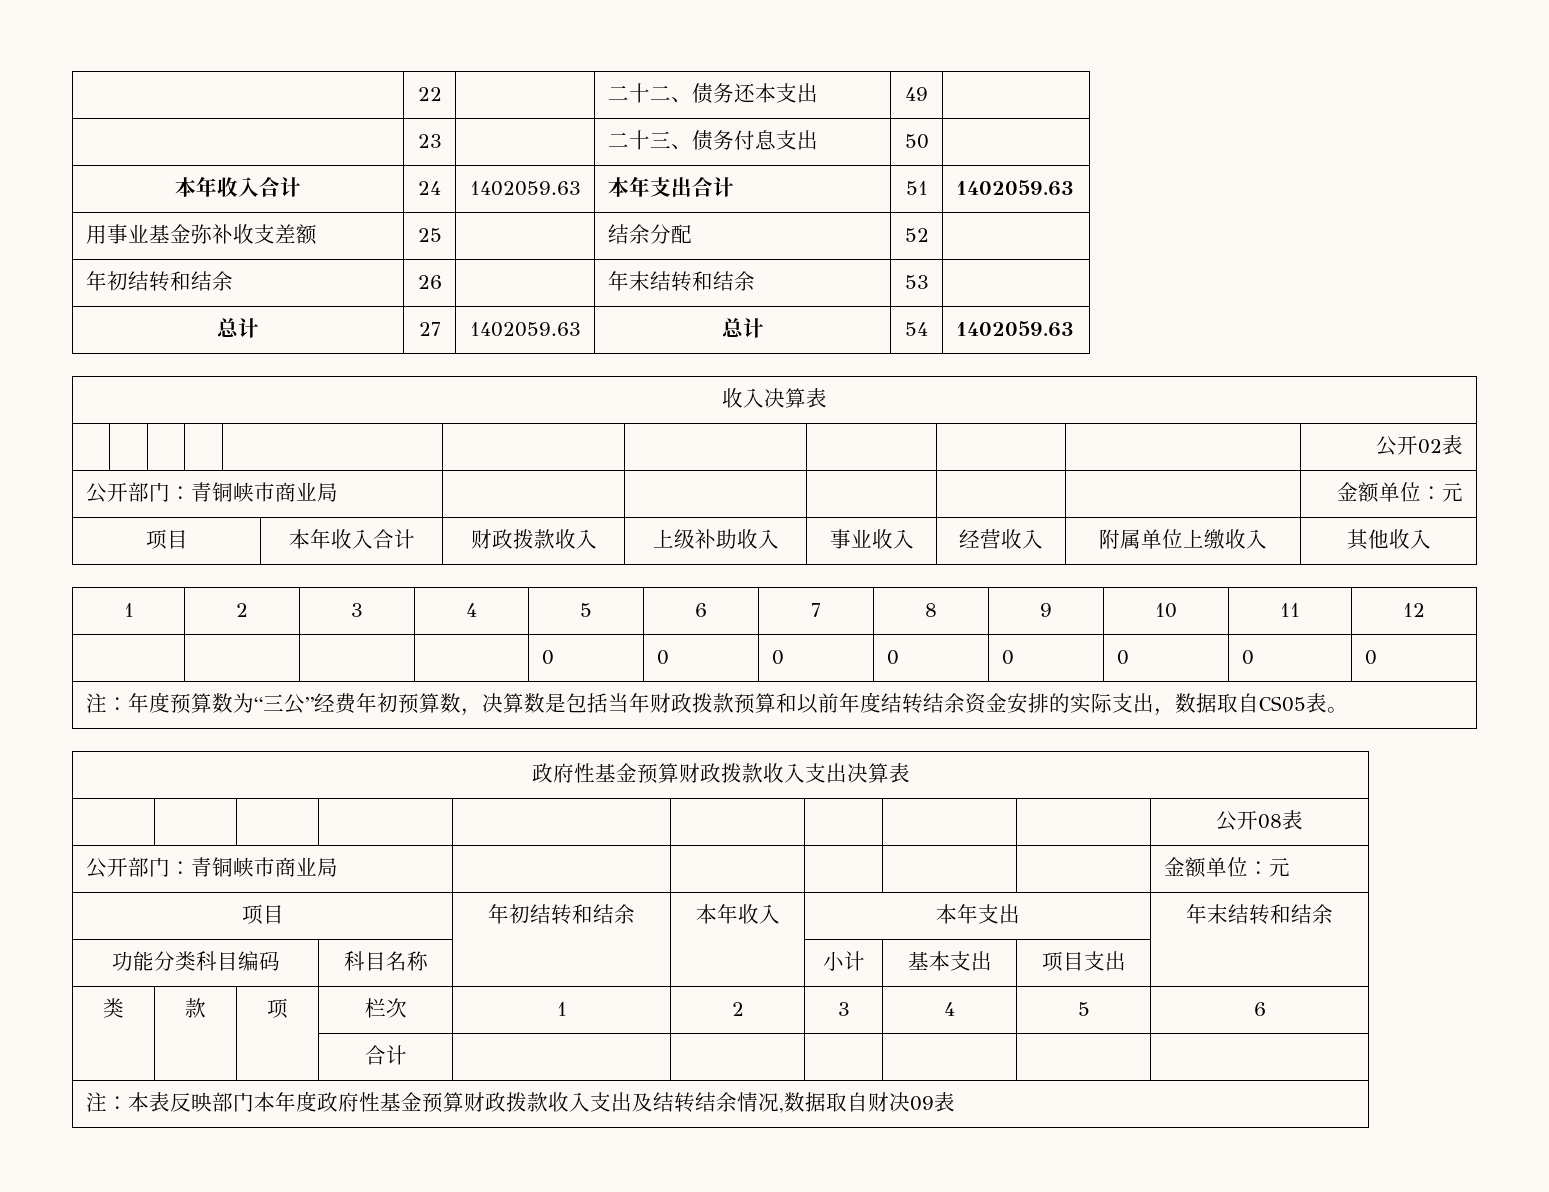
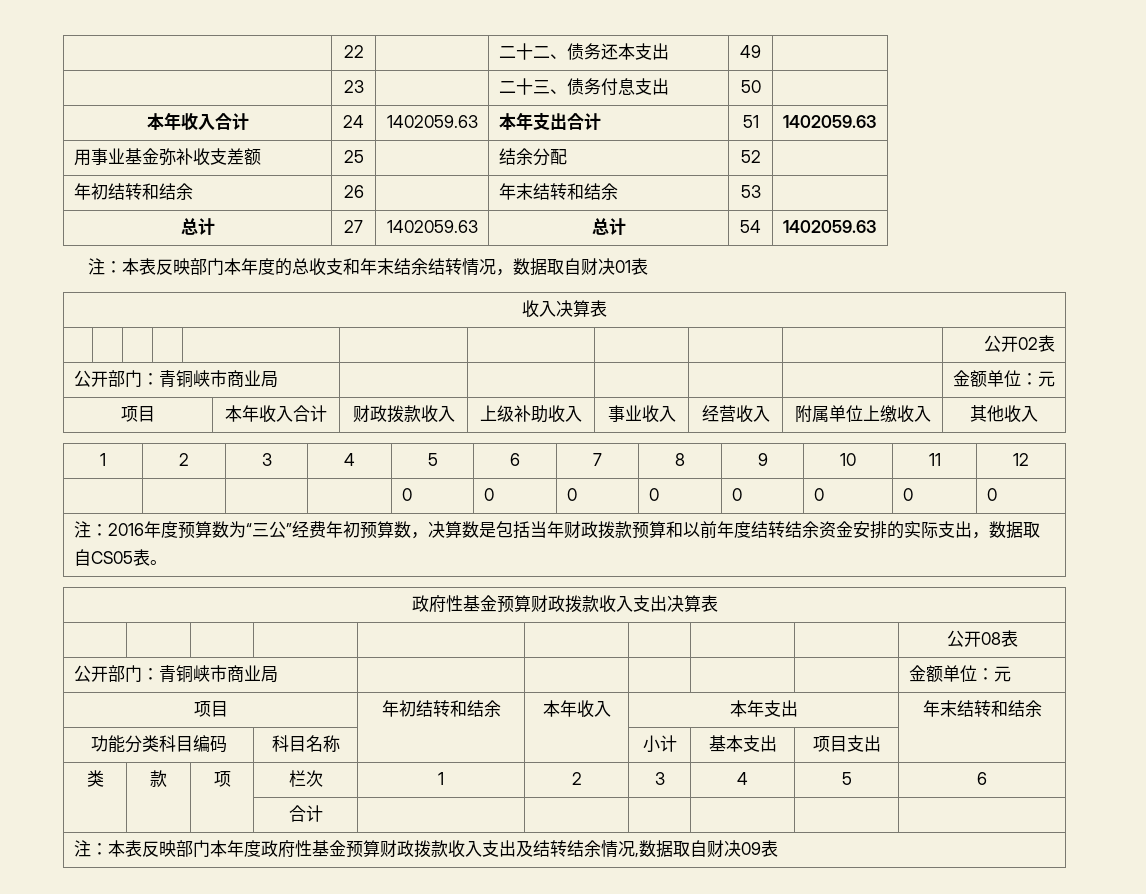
+ 注：本表反映部门本年度的总收支和年末结余结转情况，数据取自财决01表
- 注：年度预算数为“三公”经费年初预算数，决算数是包括当年财政拨款预算和以前年度结转结余资金安排的实际支出，数据取自CS05表。
+ 注：2016年度预算数为“三公”经费年初预算数，决算数是包括当年财政拨款预算和以前年度结转结余资金安排的实际支出，数据取自CS05表。

